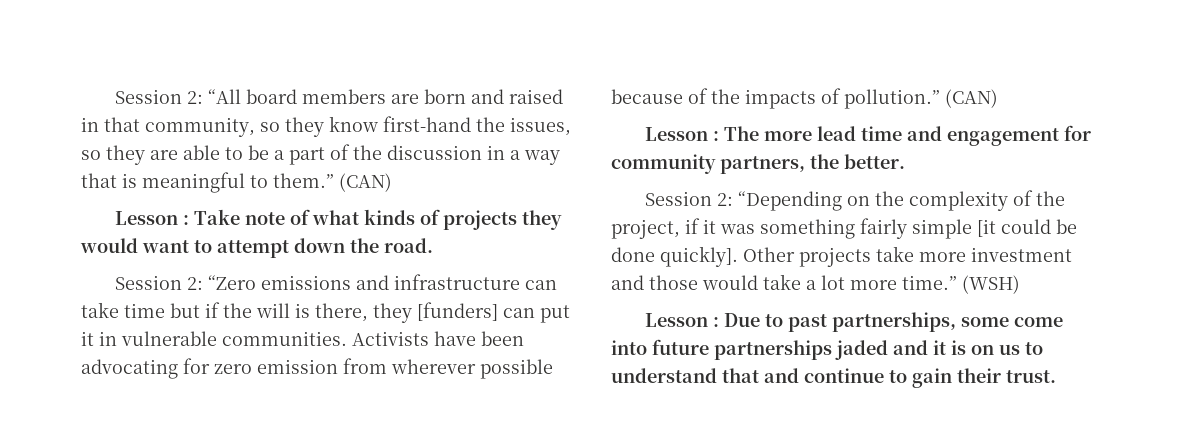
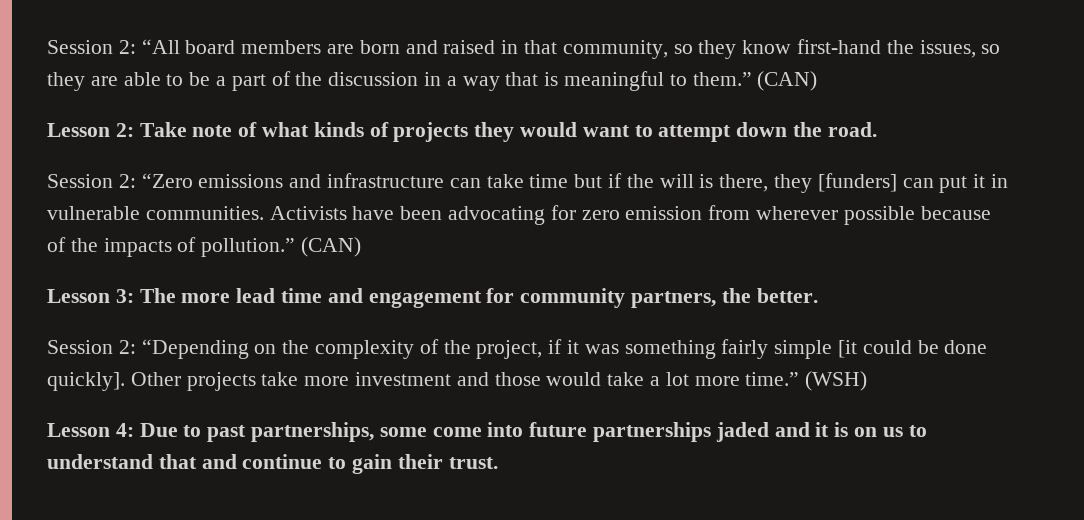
- Lesson : Take note of what kinds of projects they would want to attempt down the road.
+ Lesson 2: Take note of what kinds of projects they would want to attempt down the road.
- Lesson : The more lead time and engagement for community partners, the better.
+ Lesson 3: The more lead time and engagement for community partners, the better.
- Lesson : Due to past partnerships, some come into future partnerships jaded and it is on us to understand that and continue to gain their trust.
+ Lesson 4: Due to past partnerships, some come into future partnerships jaded and it is on us to understand that and continue to gain their trust.

